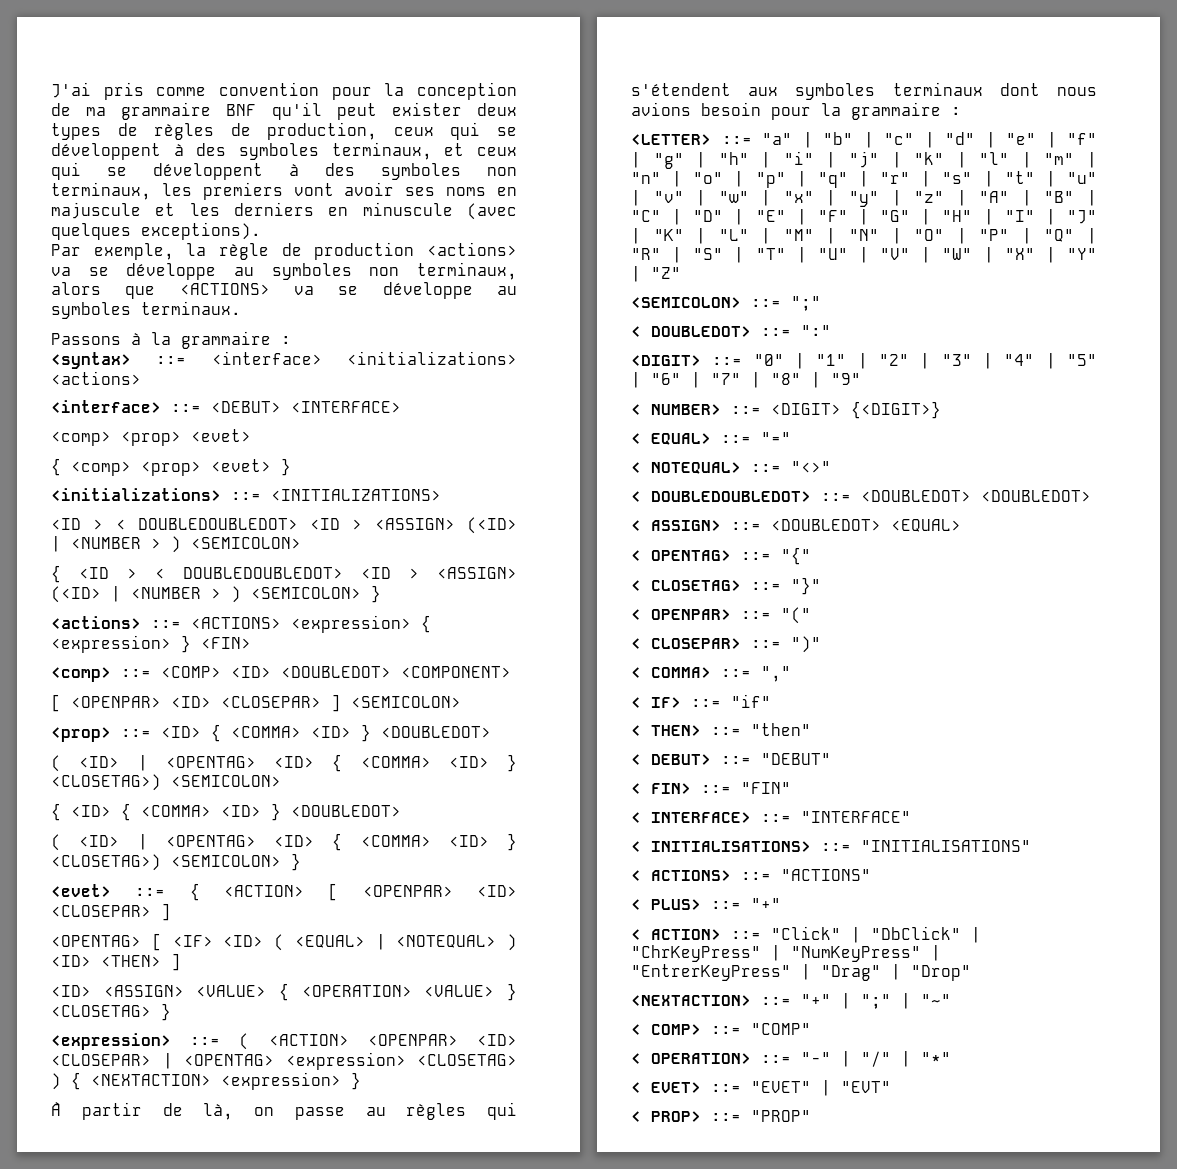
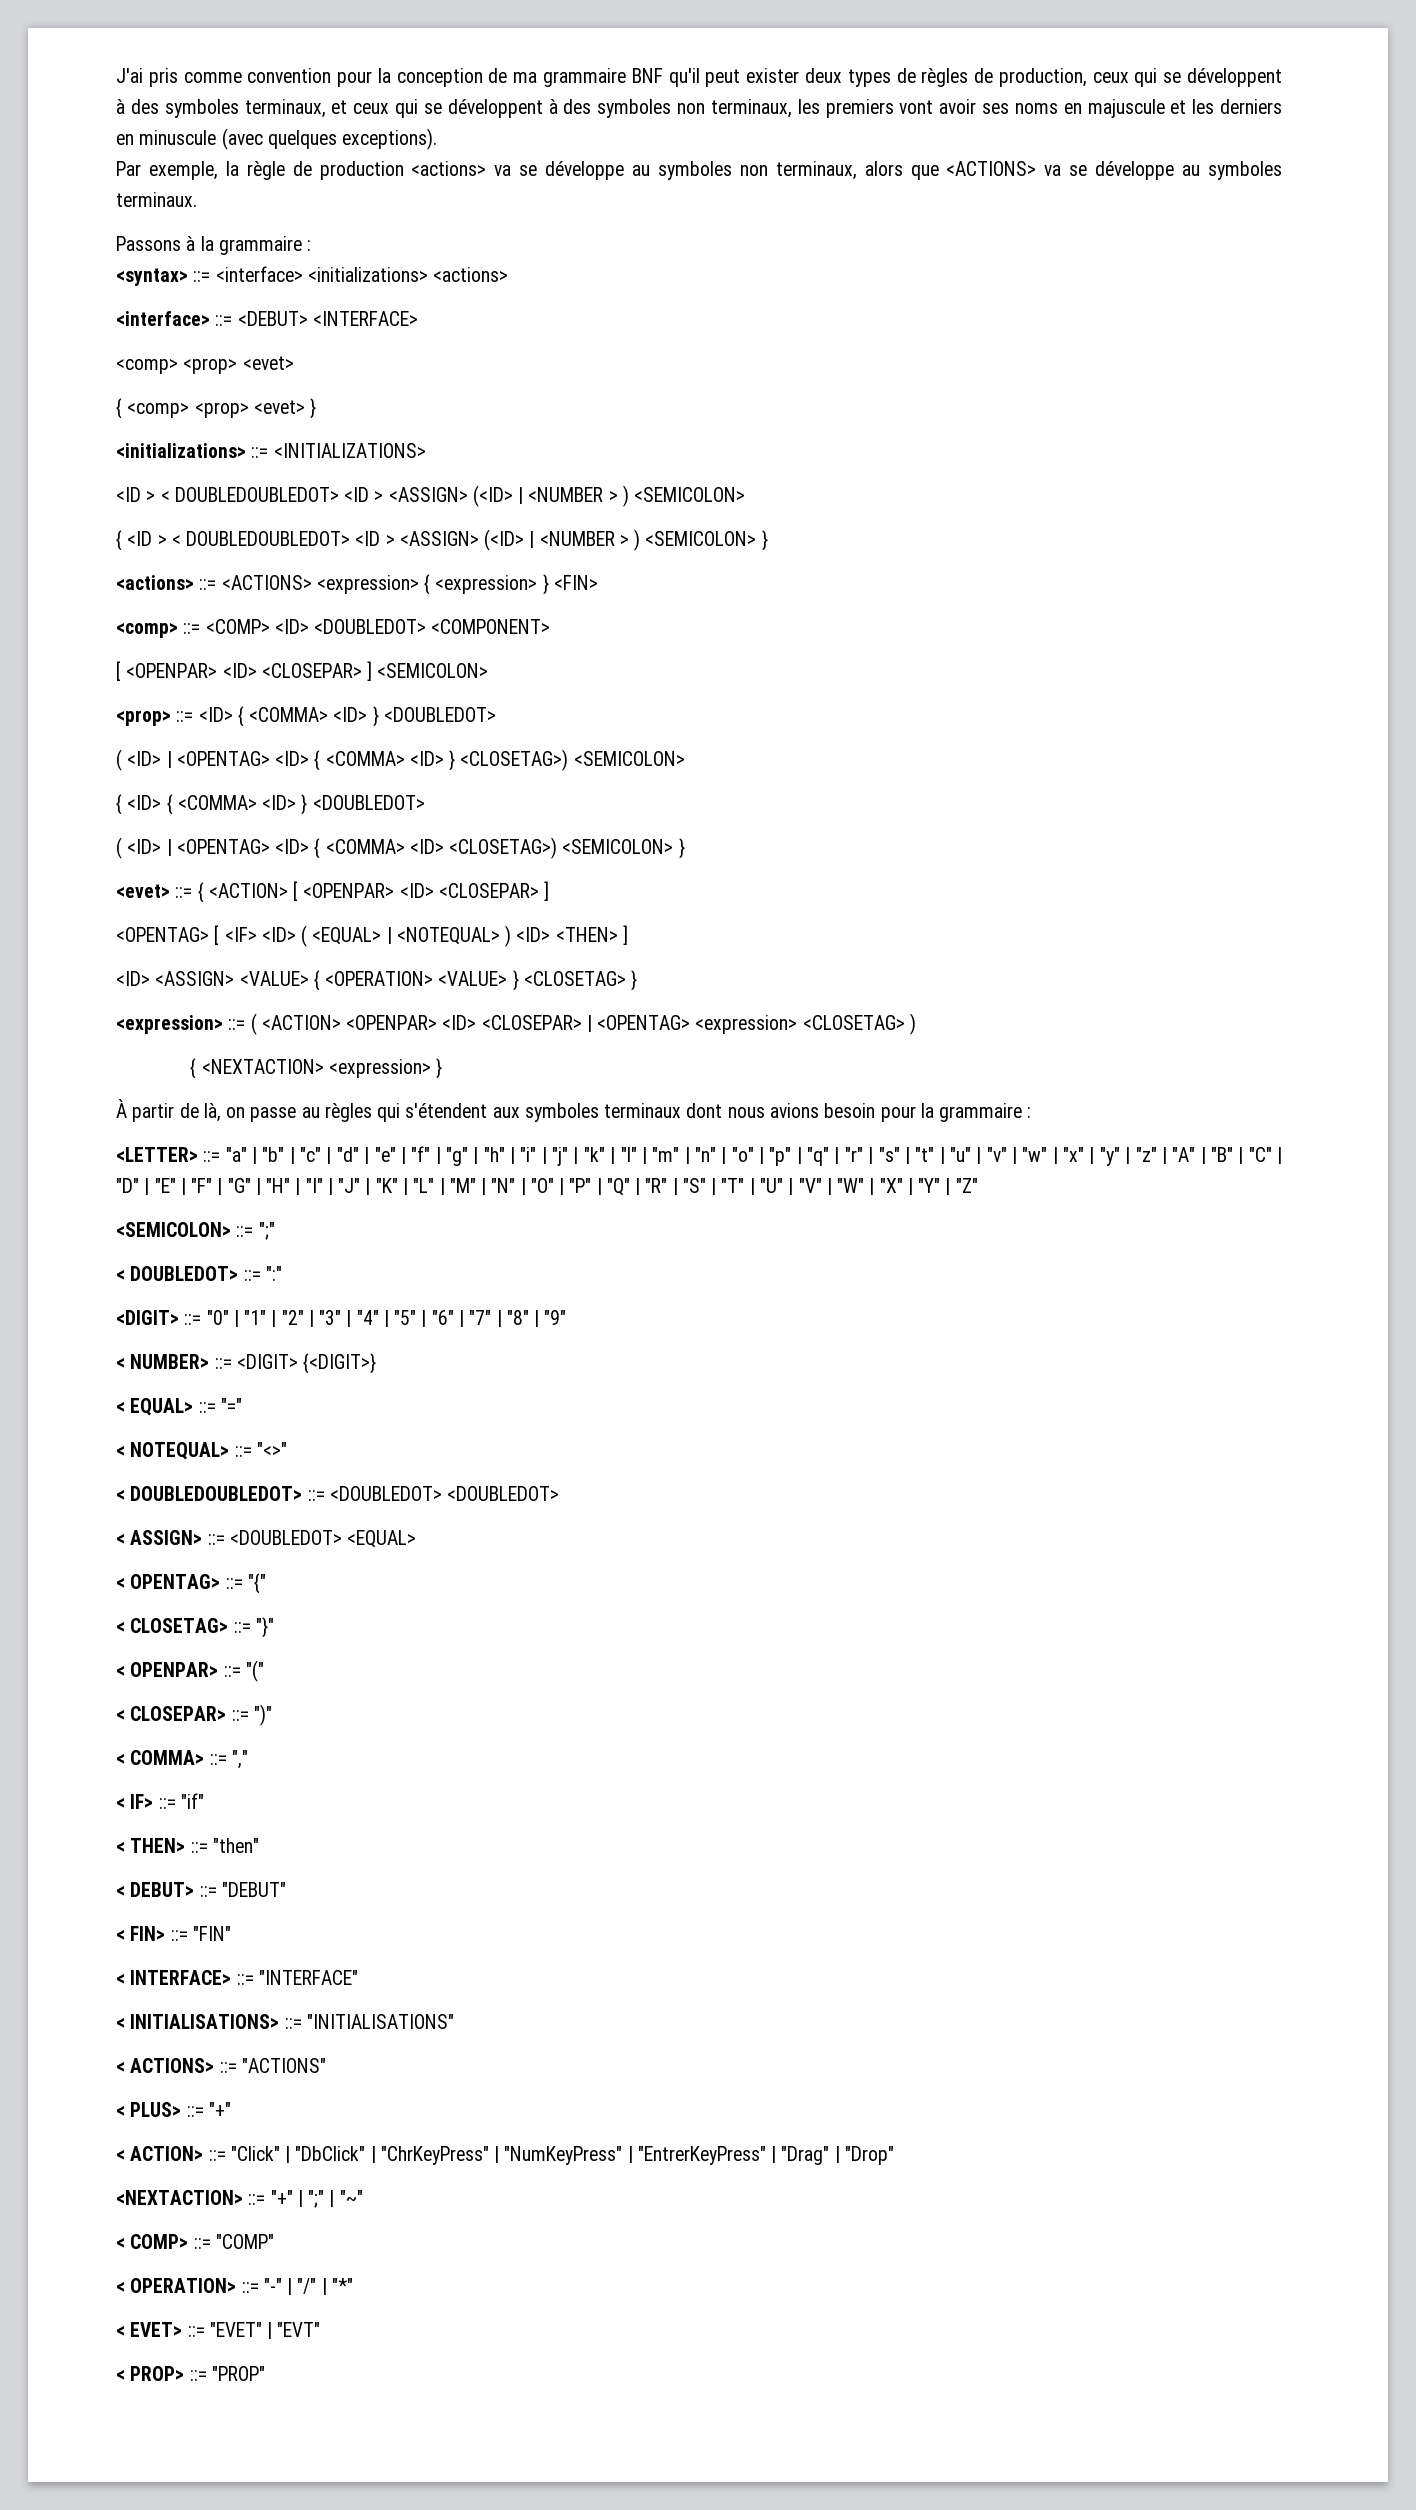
- ( <ID> | <OPENTAG> <ID> { <COMMA> <ID> } <CLOSETAG>) <SEMICOLON> }
+ ( <ID> | <OPENTAG> <ID> { <COMMA> <ID> <CLOSETAG>) <SEMICOLON> }
- <expression> ::= ( <ACTION> <OPENPAR> <ID> <CLOSEPAR> | <OPENTAG> <expression> <CLOSETAG> ) { <NEXTACTION> <expression> }
+ <expression> ::= ( <ACTION> <OPENPAR> <ID> <CLOSEPAR> | <OPENTAG> <expression> <CLOSETAG> )
+ { <NEXTACTION> <expression> }

